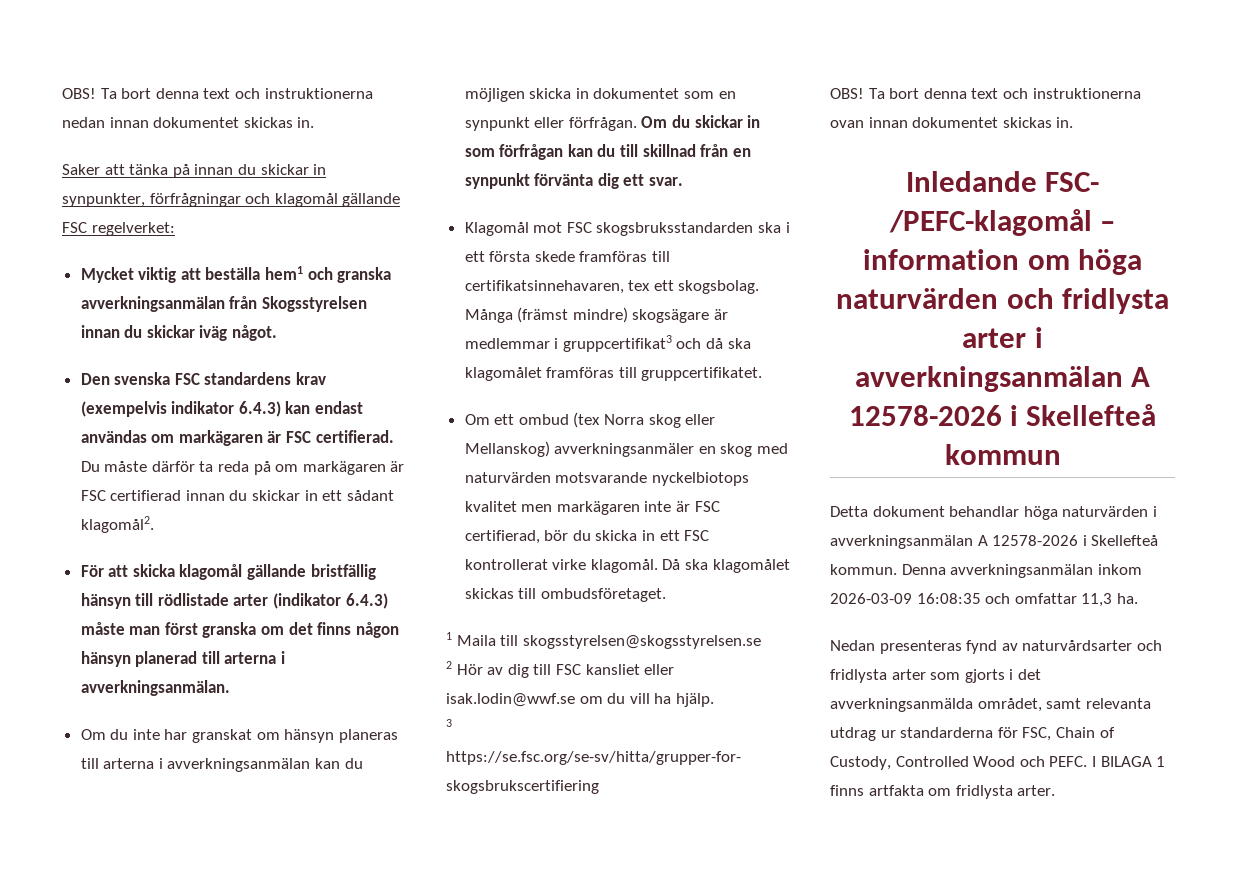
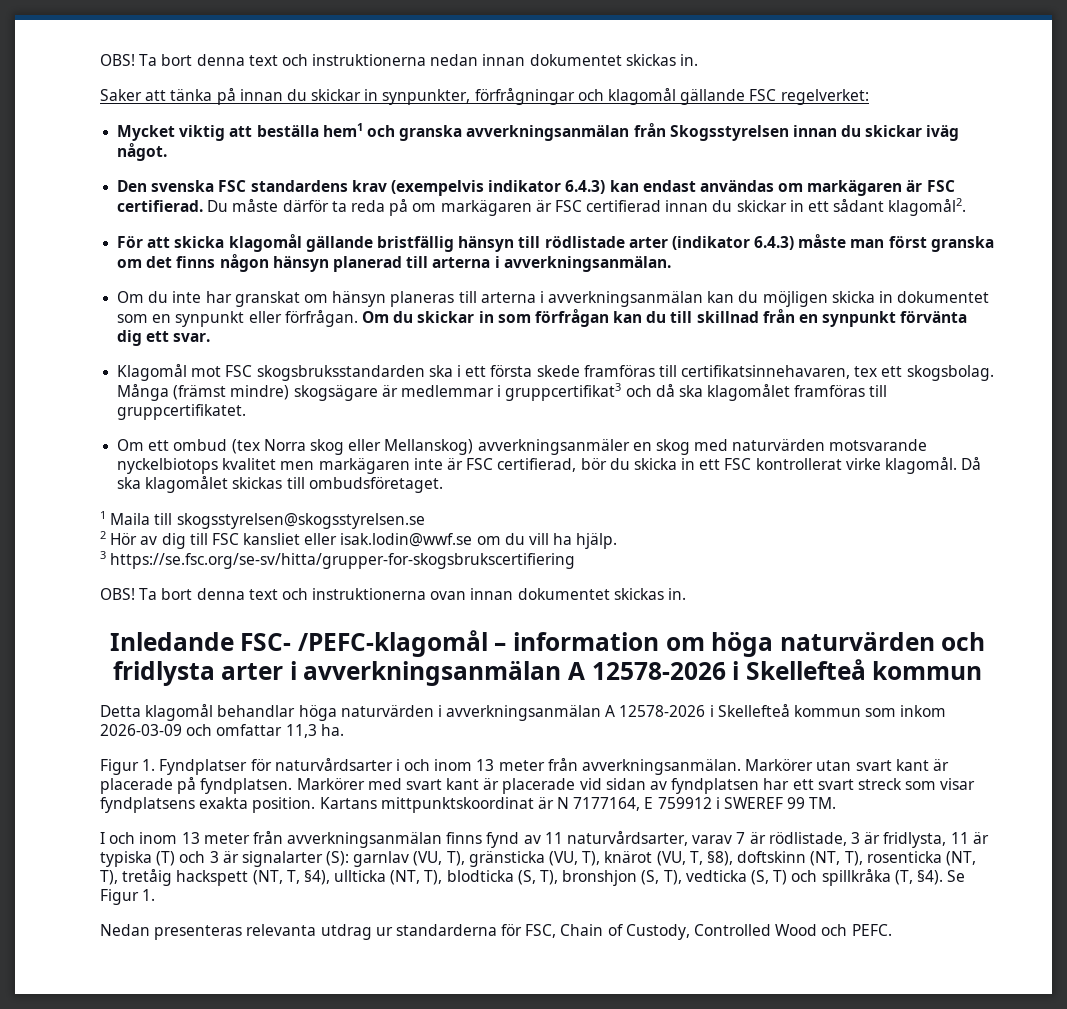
- Detta dokument behandlar höga naturvärden i avverkningsanmälan A 12578-2026 i Skellefteå kommun. Denna avverkningsanmälan inkom 2026-03-09 16:08:35 och omfattar 11,3 ha.
+ Detta klagomål behandlar höga naturvärden i avverkningsanmälan A 12578-2026 i Skellefteå kommun som inkom 2026-03-09 och omfattar 11,3 ha.
- Nedan presenteras fynd av naturvårdsarter och fridlysta arter som gjorts i det avverkningsanmälda området, samt relevanta utdrag ur standarderna för FSC, Chain of Custody, Controlled Wood och PEFC. I BILAGA 1 finns artfakta om fridlysta arter.
+ Figur 1. Fyndplatser för naturvårdsarter i och inom 13 meter från avverkningsanmälan. Markörer utan svart kant är placerade på fyndplatsen. Markörer med svart kant är placerade vid sidan av fyndplatsen har ett svart streck som visar fyndplatsens exakta position. Kartans mittpunktskoordinat är N 7177164, E 759912 i SWEREF 99 TM.
+ I och inom 13 meter från avverkningsanmälan finns fynd av 11 naturvårdsarter, varav 7 är rödlistade, 3 är fridlysta, 11 är typiska (T) och 3 är signalarter (S): garnlav (VU, T), gränsticka (VU, T), knärot (VU, T, §8), doftskinn (NT, T), rosenticka (NT, T), tretåig hackspett (NT, T, §4), ullticka (NT, T), blodticka (S, T), bronshjon (S, T), vedticka (S, T) och spillkråka (T, §4). Se Figur 1.
+ Nedan presenteras relevanta utdrag ur standarderna för FSC, Chain of Custody, Controlled Wood och PEFC.

